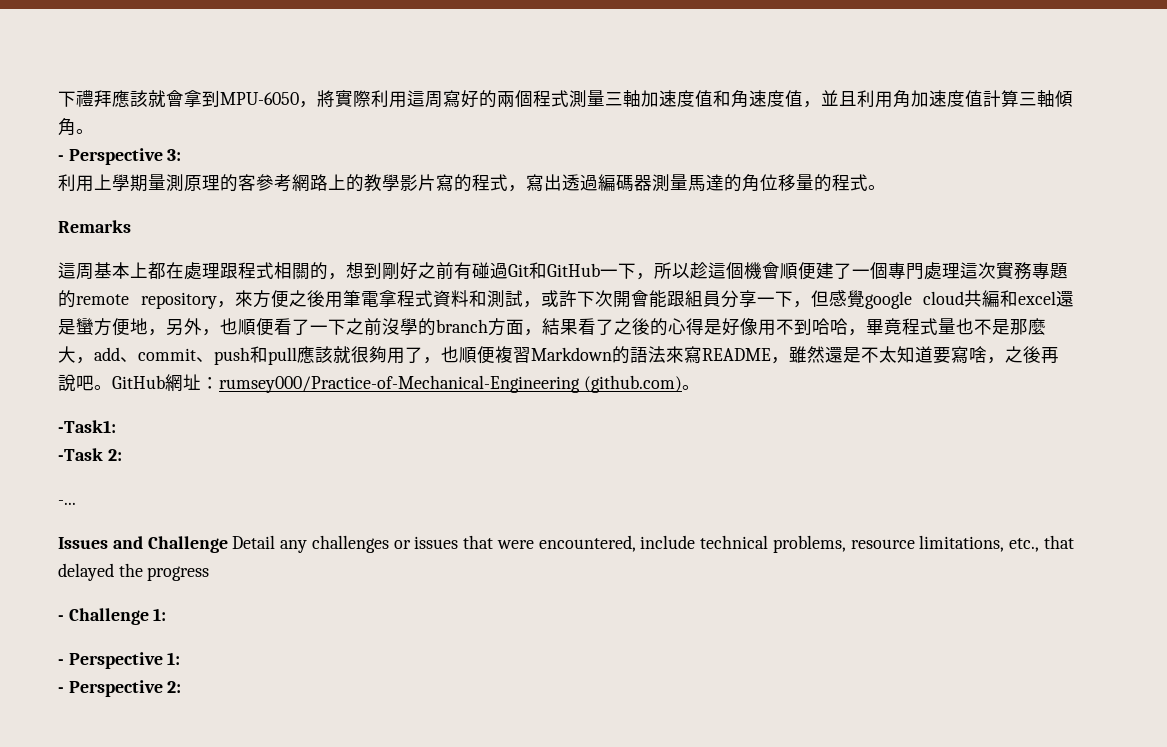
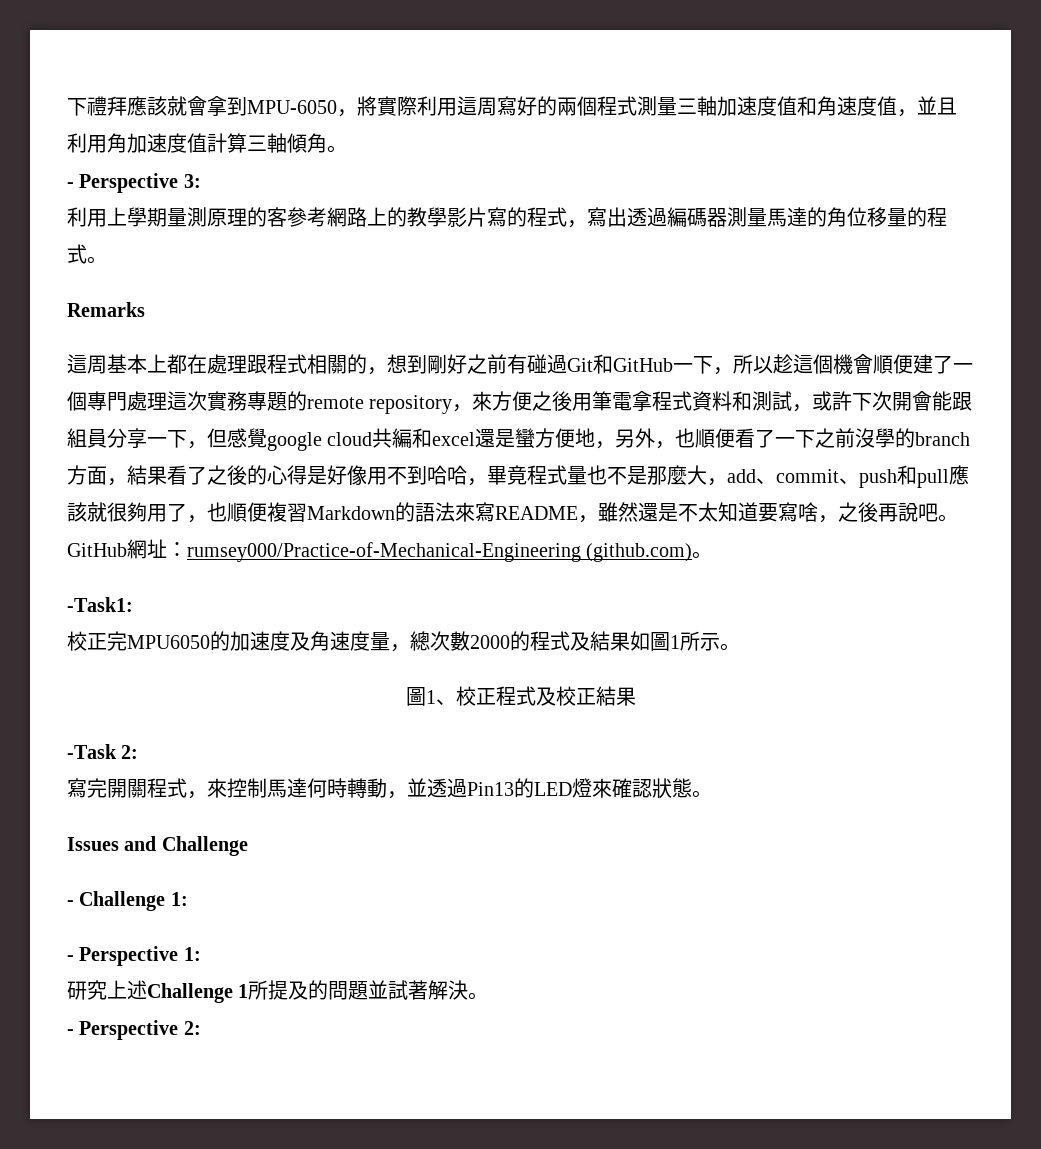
+ 校正完MPU6050的加速度及角速度量，總次數2000的程式及結果如圖1所示。
+ 圖1、校正程式及校正結果
  -Task 2:
- -...
- Issues and Challenge Detail any challenges or issues that were encountered, include technical problems, resource limitations, etc., that delayed the progress
+ 寫完開關程式，來控制馬達何時轉動，並透過Pin13的LED燈來確認狀態。
+ Issues and Challenge
+ 研究上述Challenge 1所提及的問題並試著解決。

